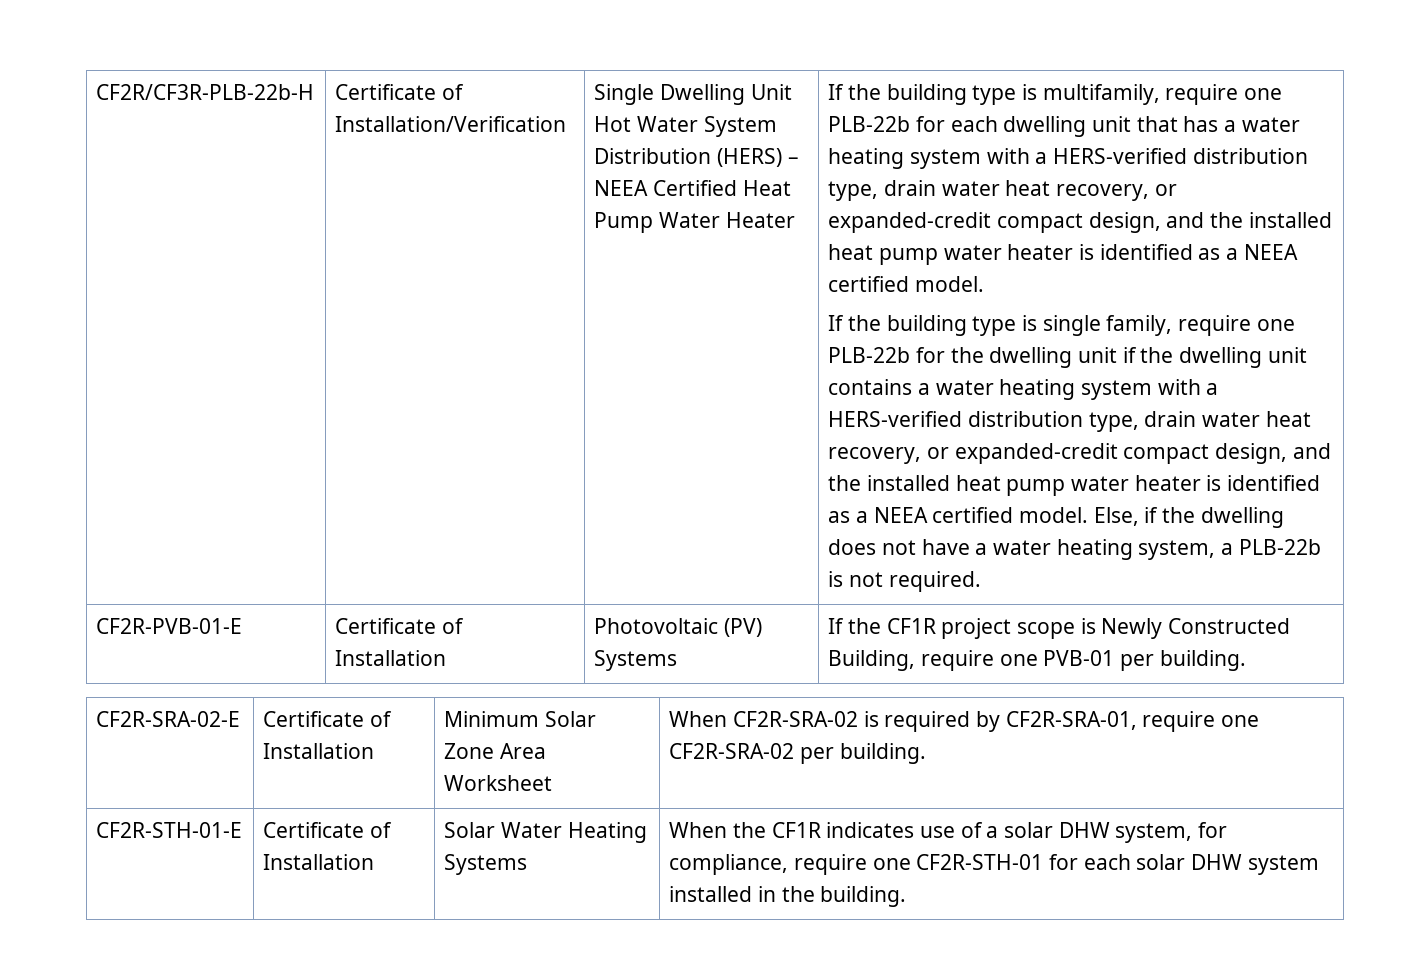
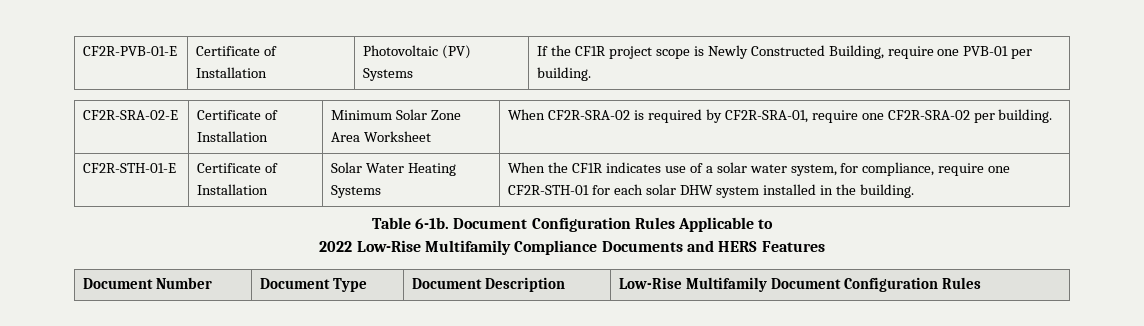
- CF2R/CF3R-PLB-22b-H | Certificate of Installation/Verification | Single Dwelling Unit Hot Water System Distribution (HERS) – NEEA Certified Heat Pump Water Heater | If the building type is multifamily, require one PLB-22b for each dwelling unit that has a water heating system with a HERS-verified distribution type, drain water heat recovery, or expanded-credit compact design, and the installed heat pump water heater is identified as a NEEA certified model.
- If the building type is single family, require one PLB-22b for the dwelling unit if the dwelling unit contains a water heating system with a HERS-verified distribution type, drain water heat recovery, or expanded-credit compact design, and the installed heat pump water heater is identified as a NEEA certified model. Else, if the dwelling does not have a water heating system, a PLB-22b is not required.
- CF2R-STH-01-E | Certificate of Installation | Solar Water Heating Systems | When the CF1R indicates use of a solar DHW system, for compliance, require one CF2R-STH-01 for each solar DHW system installed in the building.
+ CF2R-STH-01-E | Certificate of Installation | Solar Water Heating Systems | When the CF1R indicates use of a solar water system, for compliance, require one CF2R-STH-01 for each solar DHW system installed in the building.
+ Table 6-1b. Document Configuration Rules Applicable to
+ 2022 Low-Rise Multifamily Compliance Documents and HERS Features
+ Document Number | Document Type | Document Description | Low-Rise Multifamily Document Configuration Rules

